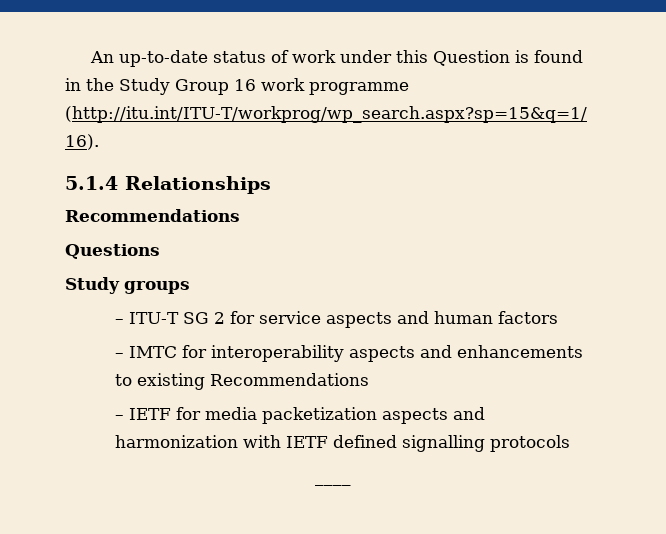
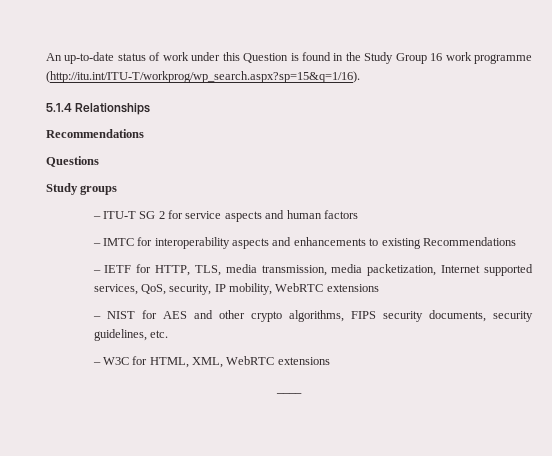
- – IETF for media packetization aspects and harmonization with IETF defined signalling protocols
+ – IETF for HTTP, TLS, media transmission, media packetization, Internet supported services, QoS, security, IP mobility, WebRTC extensions
+ – NIST for AES and other crypto algorithms, FIPS security documents, security guidelines, etc.
+ – W3C for HTML, XML, WebRTC extensions

